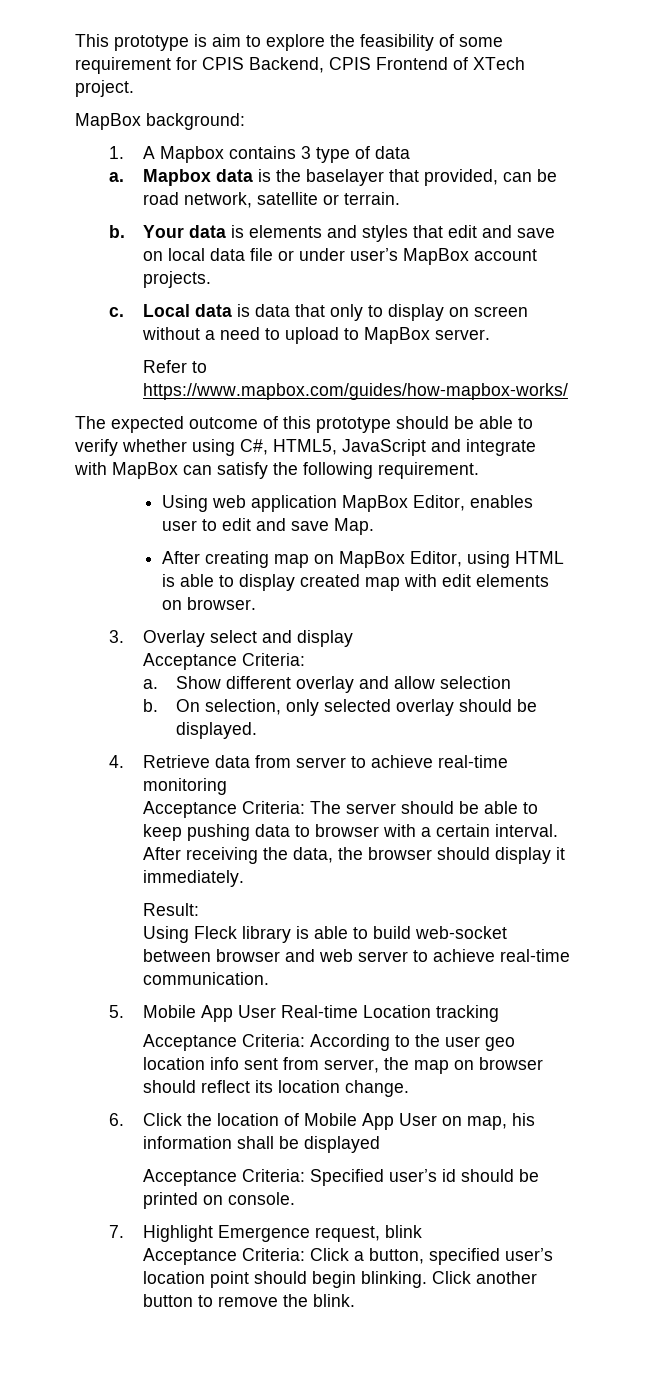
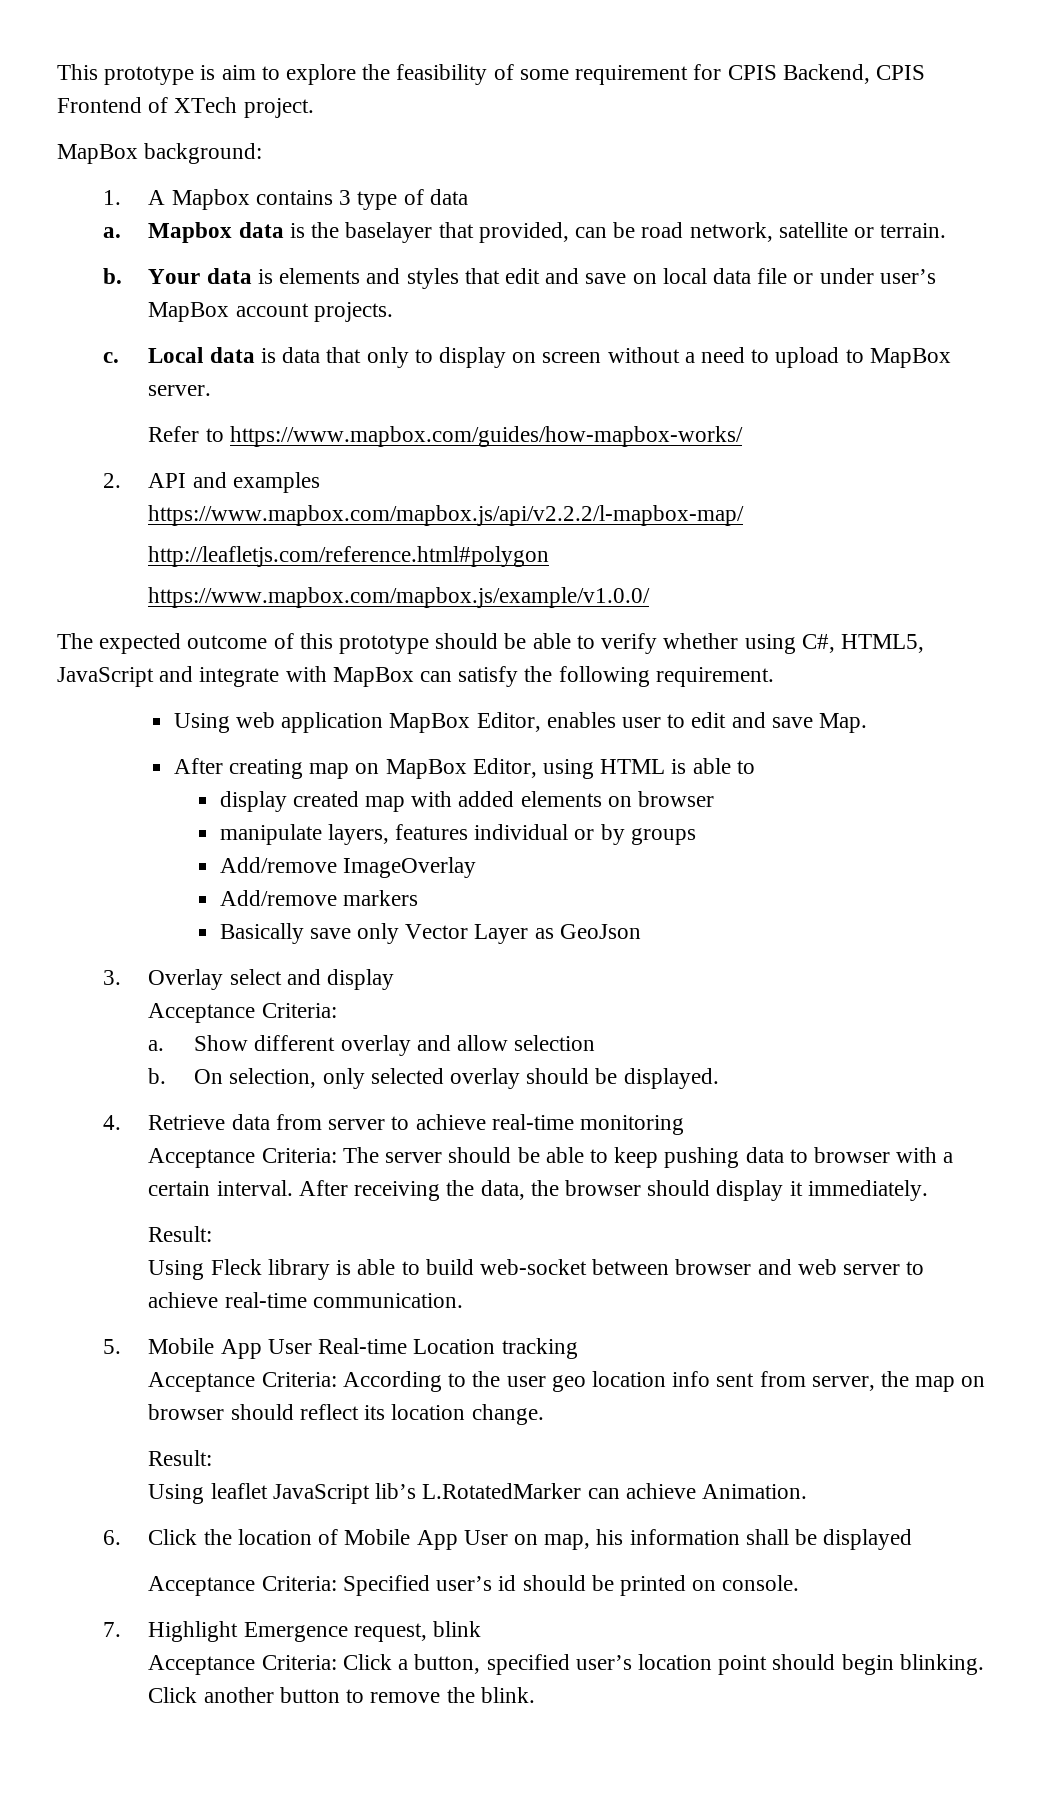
+ 2. API and examples
+ https://www.mapbox.com/mapbox.js/api/v2.2.2/l-mapbox-map/
+ http://leafletjs.com/reference.html#polygon
+ https://www.mapbox.com/mapbox.js/example/v1.0.0/
- After creating map on MapBox Editor, using HTML is able to display created map with edit elements on browser.
+ After creating map on MapBox Editor, using HTML is able to
+ display created map with added elements on browser
+ manipulate layers, features individual or by groups
+ Add/remove ImageOverlay
+ Add/remove markers
+ Basically save only Vector Layer as GeoJson
  Acceptance Criteria: According to the user geo location info sent from server, the map on browser should reflect its location change.
+ Result:
+ Using leaflet JavaScript lib’s L.RotatedMarker can achieve Animation.

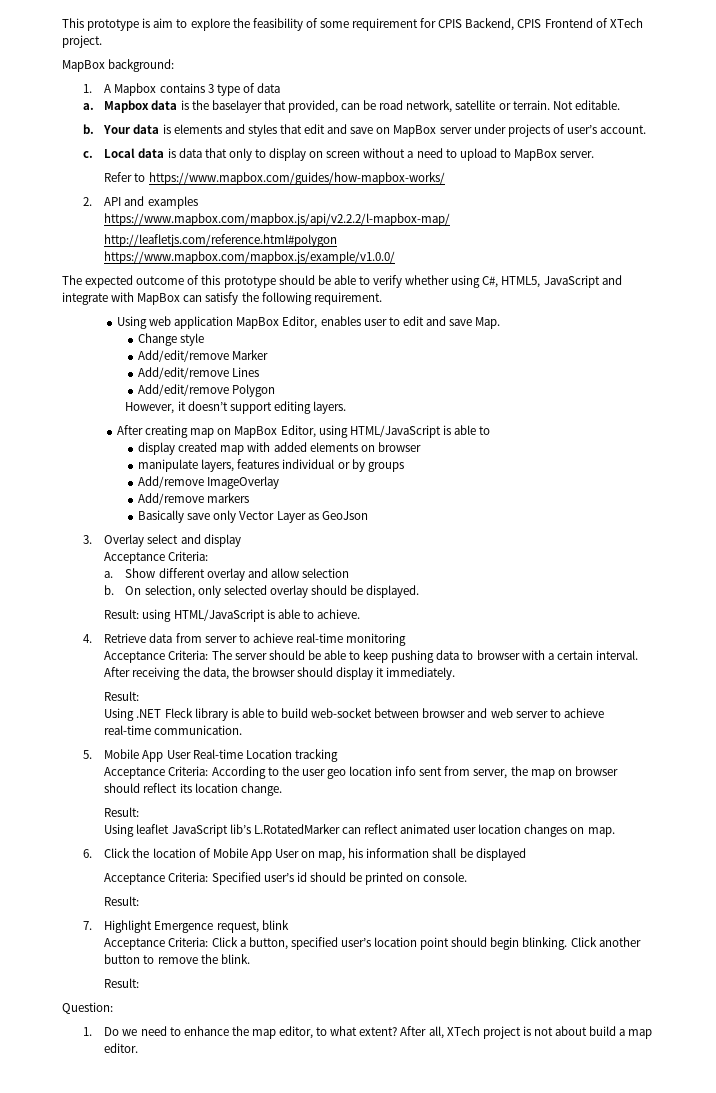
+ Not editable.
- Your data is elements and styles that edit and save on local data file or under user’s MapBox account projects.
+ Your data is elements and styles that edit and save on MapBox server under projects of user’s account.
+ Change style
+ Add/edit/remove Marker
+ Add/edit/remove Lines
+ Add/edit/remove Polygon
+ However, it doesn’t support editing layers.
- After creating map on MapBox Editor, using HTML is able to
+ After creating map on MapBox Editor, using HTML/JavaScript is able to
+ Result: using HTML/JavaScript is able to achieve.
- Using Fleck library is able to build web-socket between browser and web server to achieve real-time communication.
+ Using .NET Fleck library is able to build web-socket between browser and web server to achieve real-time communication.
- Using leaflet JavaScript lib’s L.RotatedMarker can achieve Animation.
+ Using leaflet JavaScript lib’s L.RotatedMarker can reflect animated user location changes on map.
  Acceptance Criteria: Specified user’s id should be printed on console.
+ Result:
  Click another button to remove the blink.
+ Result:
+ Question:
+ 1. Do we need to enhance the map editor, to what extent? After all, XTech project is not about build a map editor.

